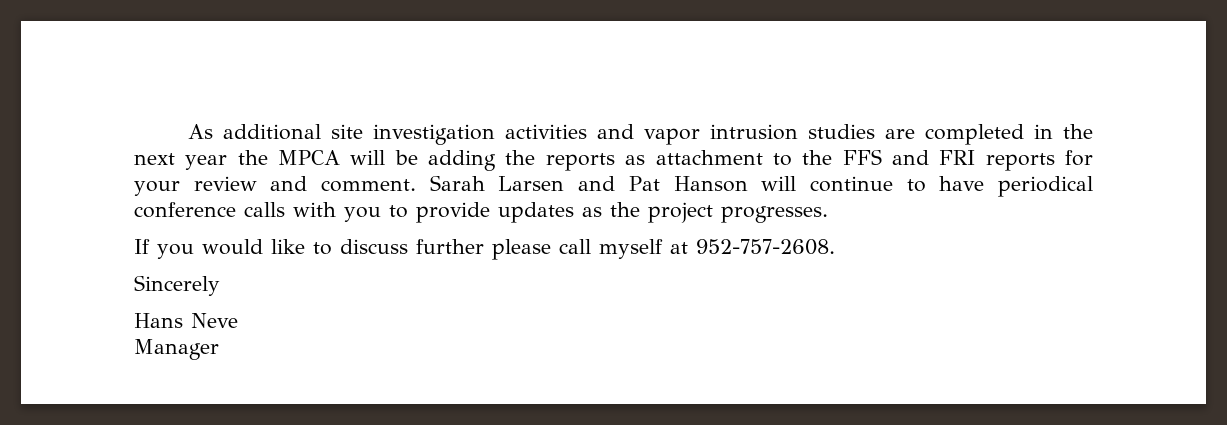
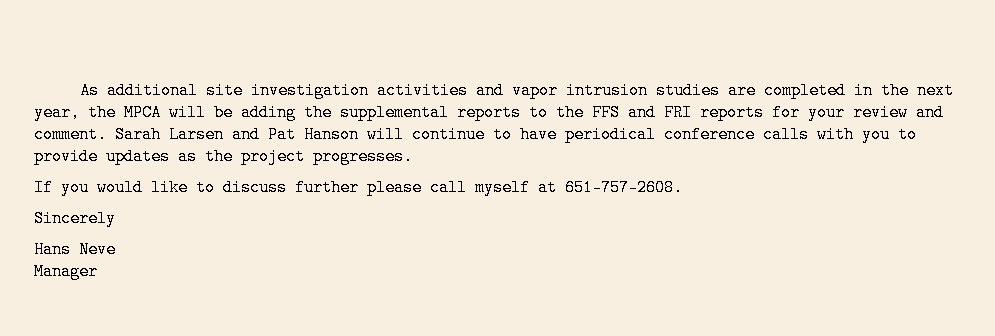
- As additional site investigation activities and vapor intrusion studies are completed in the next year the MPCA will be adding the reports as attachment to the FFS and FRI reports for your review and comment.
+ As additional site investigation activities and vapor intrusion studies are completed in the next year, the MPCA will be adding the supplemental reports to the FFS and FRI reports for your review and comment.
- If you would like to discuss further please call myself at 952-757-2608.
+ If you would like to discuss further please call myself at 651-757-2608.

